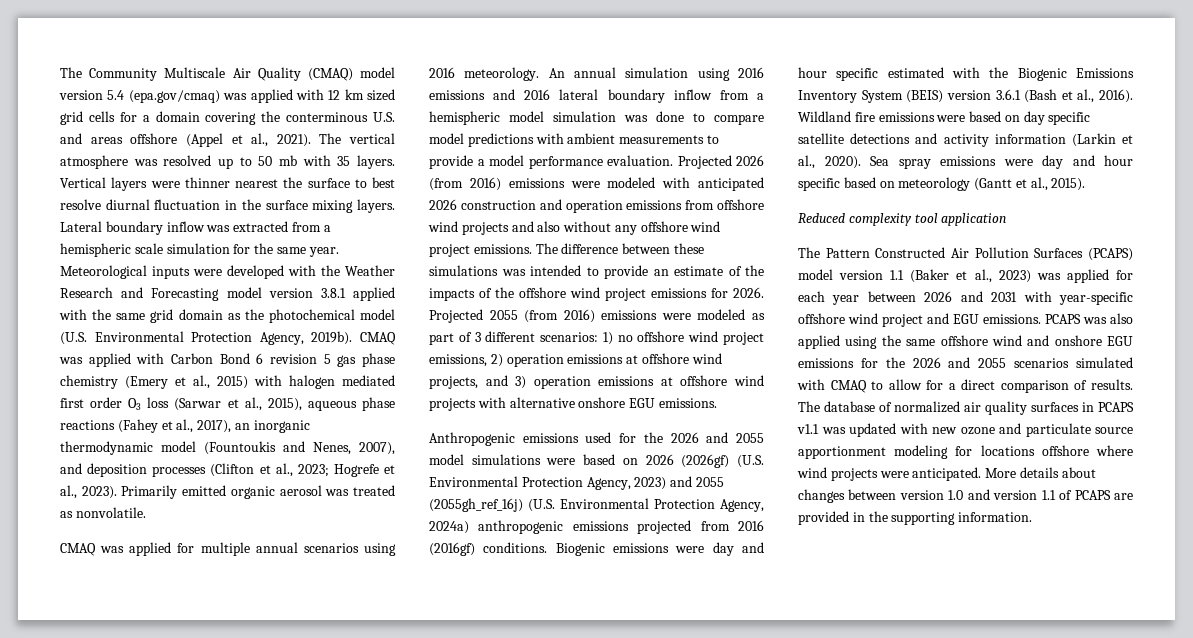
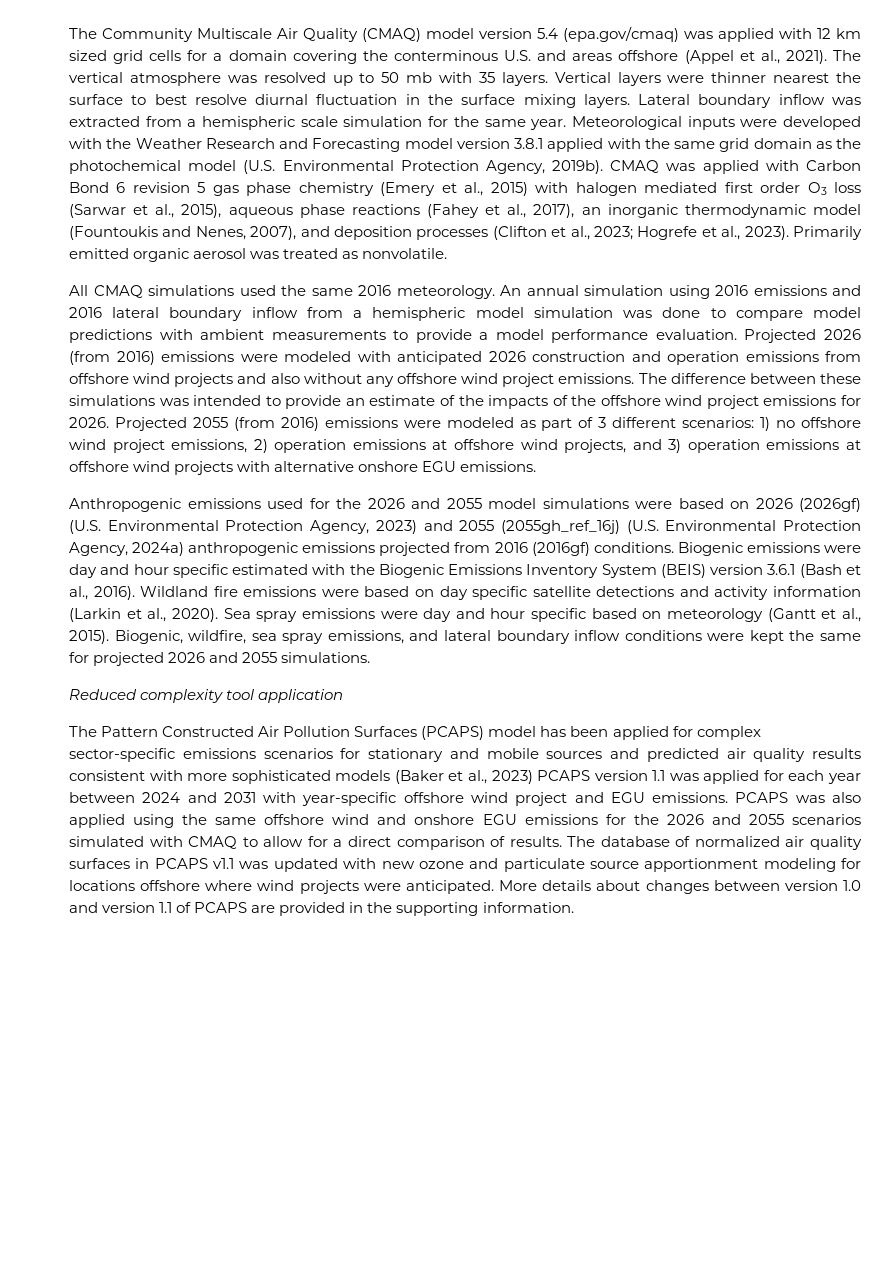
- CMAQ was applied for multiple annual scenarios using 2016 meteorology.
+ All CMAQ simulations used the same 2016 meteorology.
+ Biogenic, wildfire, sea spray emissions, and lateral boundary inflow conditions were kept the same for projected 2026 and 2055 simulations.
- The Pattern Constructed Air Pollution Surfaces (PCAPS) model version 1.1 (Baker et al., 2023) was applied for each year between 2026 and 2031 with year-specific offshore wind project and EGU emissions.
+ The Pattern Constructed Air Pollution Surfaces (PCAPS) model has been applied for complex sector-specific emissions scenarios for stationary and mobile sources and predicted air quality results consistent with more sophisticated models (Baker et al., 2023) PCAPS version 1.1 was applied for each year between 2024 and 2031 with year-specific offshore wind project and EGU emissions.

